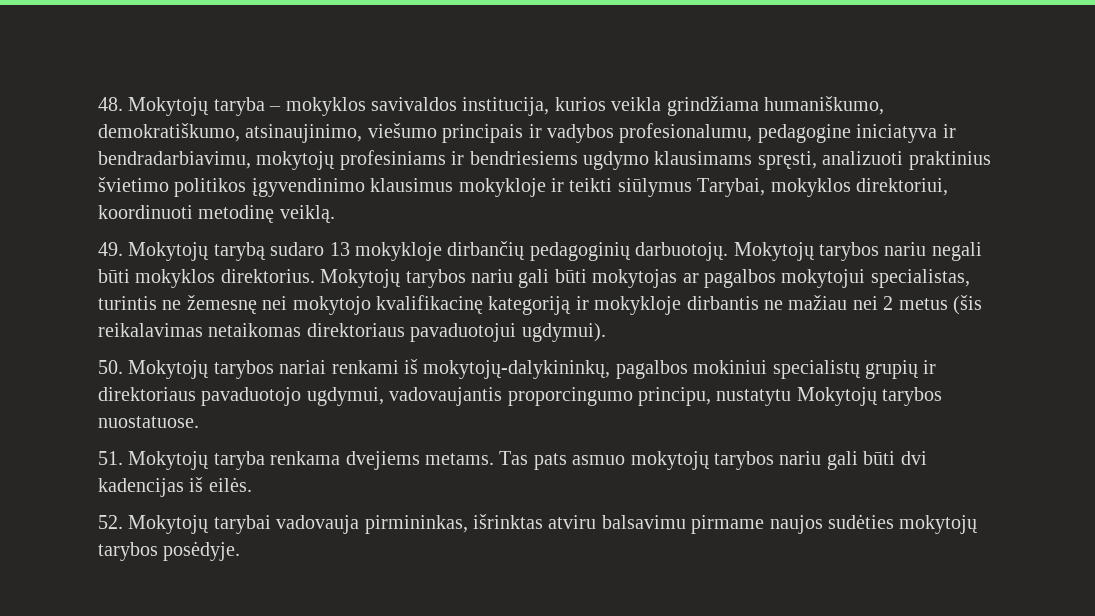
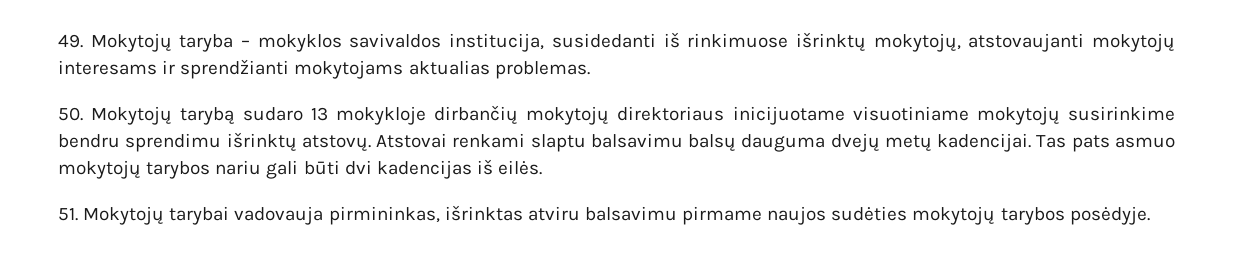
- 48. Mokytojų taryba – mokyklos savivaldos institucija, kurios veikla grindžiama humaniškumo, demokratiškumo, atsinaujinimo, viešumo principais ir vadybos profesionalumu, pedagogine iniciatyva ir bendradarbiavimu, mokytojų profesiniams ir bendriesiems ugdymo klausimams spręsti, analizuoti praktinius švietimo politikos įgyvendinimo klausimus mokykloje ir teikti siūlymus Tarybai, mokyklos direktoriui, koordinuoti metodinę veiklą.
- 49. Mokytojų tarybą sudaro 13 mokykloje dirbančių pedagoginių darbuotojų. Mokytojų tarybos nariu negali būti mokyklos direktorius. Mokytojų tarybos nariu gali būti mokytojas ar pagalbos mokytojui specialistas, turintis ne žemesnę nei mokytojo kvalifikacinę kategoriją ir mokykloje dirbantis ne mažiau nei 2 metus (šis reikalavimas netaikomas direktoriaus pavaduotojui ugdymui).
- 50. Mokytojų tarybos nariai renkami iš mokytojų-dalykininkų, pagalbos mokiniui specialistų grupių ir direktoriaus pavaduotojo ugdymui, vadovaujantis proporcingumo principu, nustatytu Mokytojų tarybos nuostatuose.
- 51. Mokytojų taryba renkama dvejiems metams.
+ 49. Mokytojų taryba – mokyklos savivaldos institucija, susidedanti iš rinkimuose išrinktų mokytojų, atstovaujanti mokytojų interesams ir sprendžianti mokytojams aktualias problemas.
+ 50. Mokytojų tarybą sudaro 13 mokykloje dirbančių mokytojų direktoriaus inicijuotame visuotiniame mokytojų susirinkime bendru sprendimu išrinktų atstovų. Atstovai renkami slaptu balsavimu balsų dauguma dvejų metų kadencijai.
- 52. Mokytojų tarybai vadovauja pirmininkas, išrinktas atviru balsavimu pirmame naujos sudėties mokytojų tarybos posėdyje.
+ 51. Mokytojų tarybai vadovauja pirmininkas, išrinktas atviru balsavimu pirmame naujos sudėties mokytojų tarybos posėdyje.

